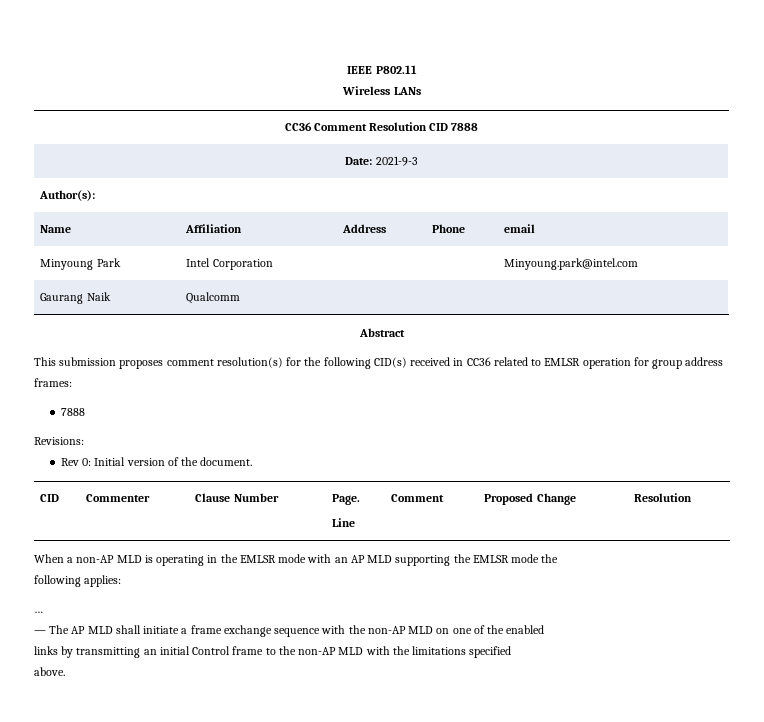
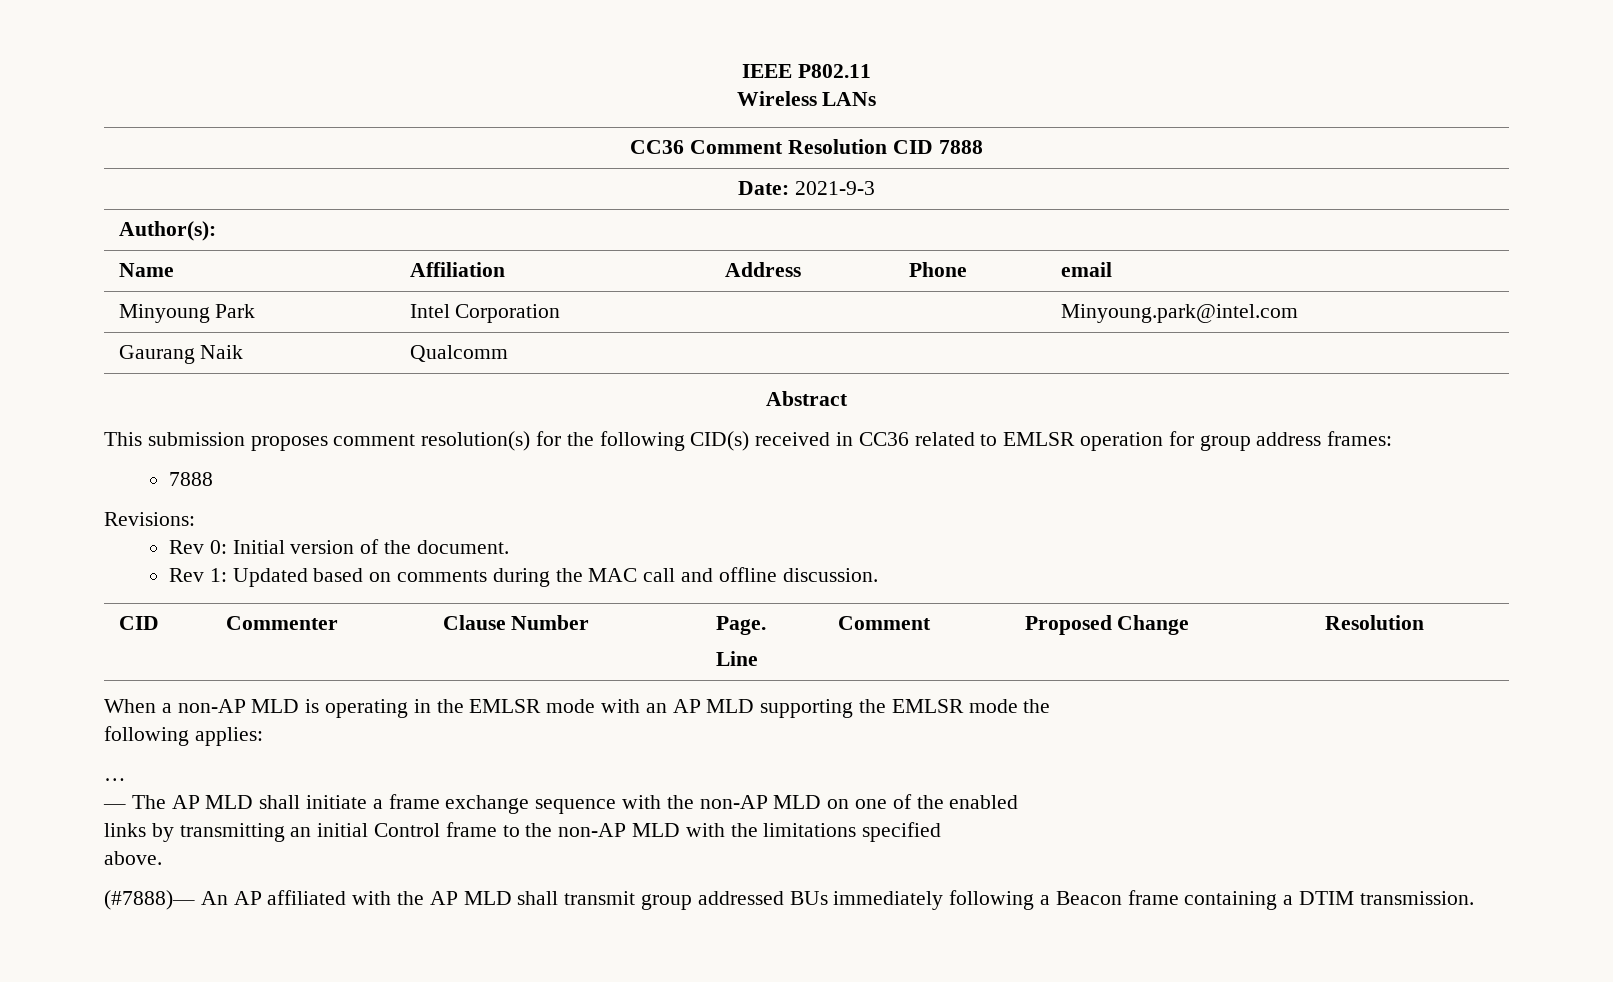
+ Rev 1: Updated based on comments during the MAC call and offline discussion.
+ (#7888)— An AP affiliated with the AP MLD shall transmit group addressed BUs immediately following a Beacon frame containing a DTIM transmission.

